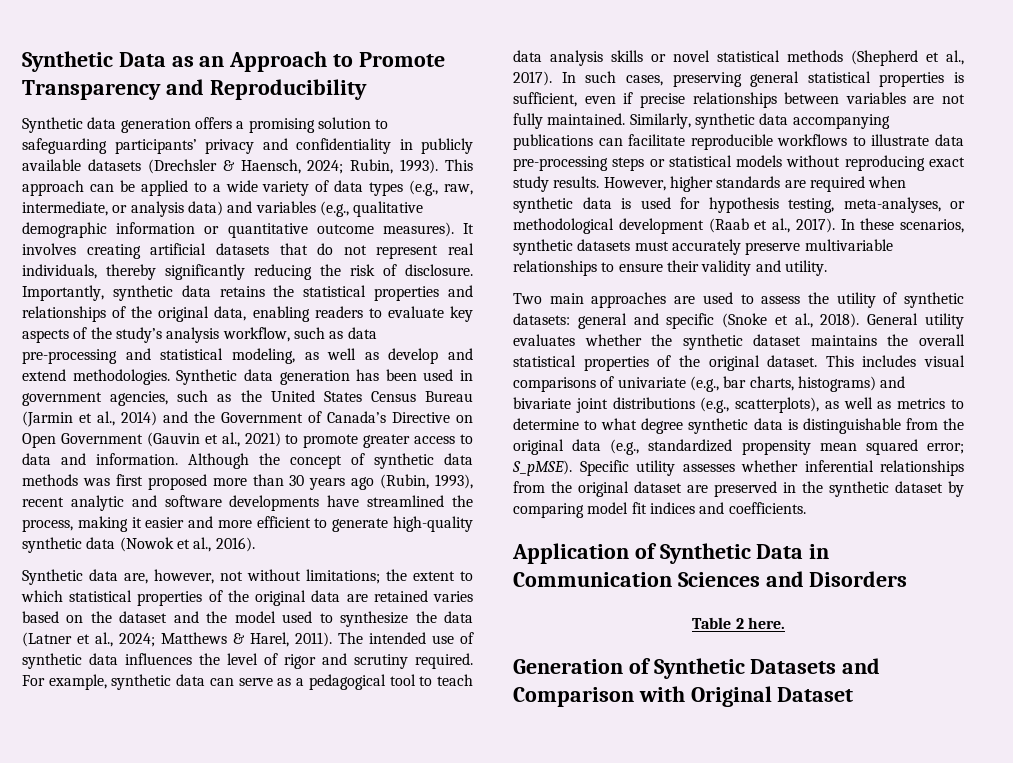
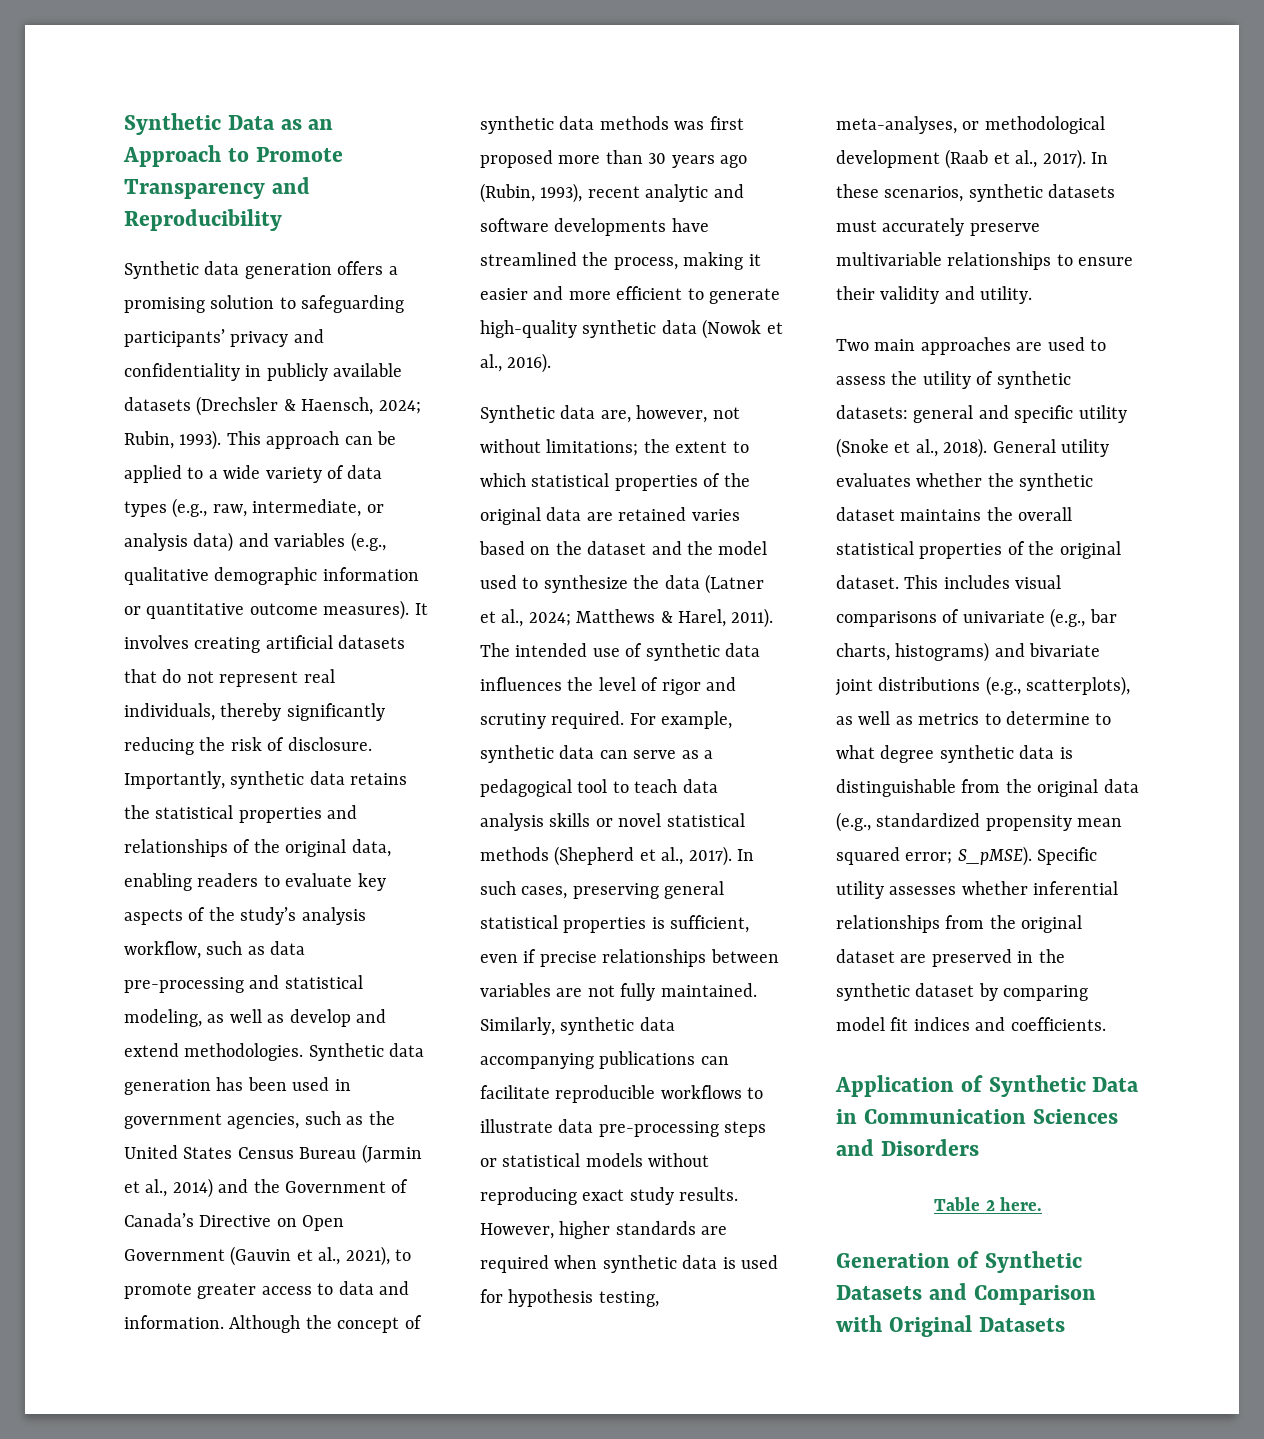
- Synthetic data generation has been used in government agencies, such as the United States Census Bureau (Jarmin et al., 2014) and the Government of Canada’s Directive on Open Government (Gauvin et al., 2021) to promote greater access to data and information.
+ Synthetic data generation has been used in government agencies, such as the United States Census Bureau (Jarmin et al., 2014) and the Government of Canada’s Directive on Open Government (Gauvin et al., 2021), to promote greater access to data and information.
- Two main approaches are used to assess the utility of synthetic datasets: general and specific (Snoke et al., 2018).
+ Two main approaches are used to assess the utility of synthetic datasets: general and specific utility (Snoke et al., 2018).
- Generation of Synthetic Datasets and Comparison with Original Dataset
+ Generation of Synthetic Datasets and Comparison with Original Datasets

